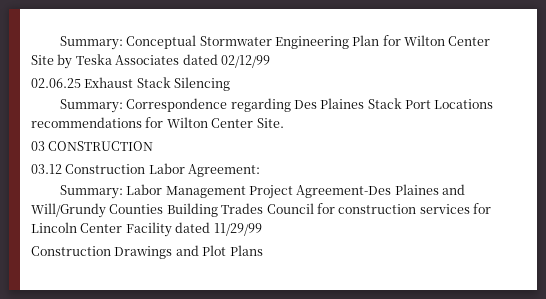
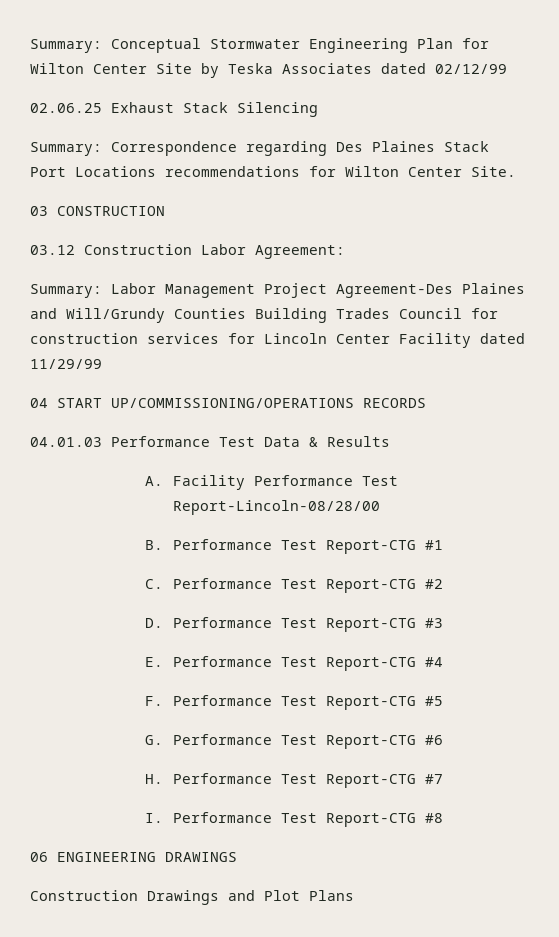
+ 04 START UP/COMMISSIONING/OPERATIONS RECORDS
+ 04.01.03 Performance Test Data & Results
+ A. Facility Performance Test Report-Lincoln-08/28/00
+ B. Performance Test Report-CTG #1
+ C. Performance Test Report-CTG #2
+ D. Performance Test Report-CTG #3
+ E. Performance Test Report-CTG #4
+ F. Performance Test Report-CTG #5
+ G. Performance Test Report-CTG #6
+ H. Performance Test Report-CTG #7
+ I. Performance Test Report-CTG #8
+ 06 ENGINEERING DRAWINGS

